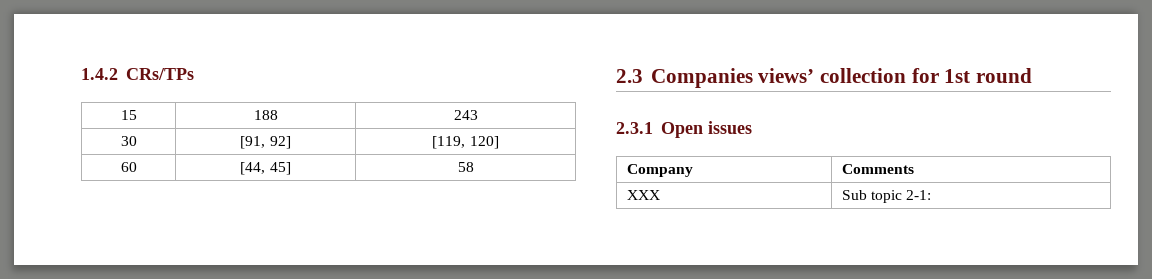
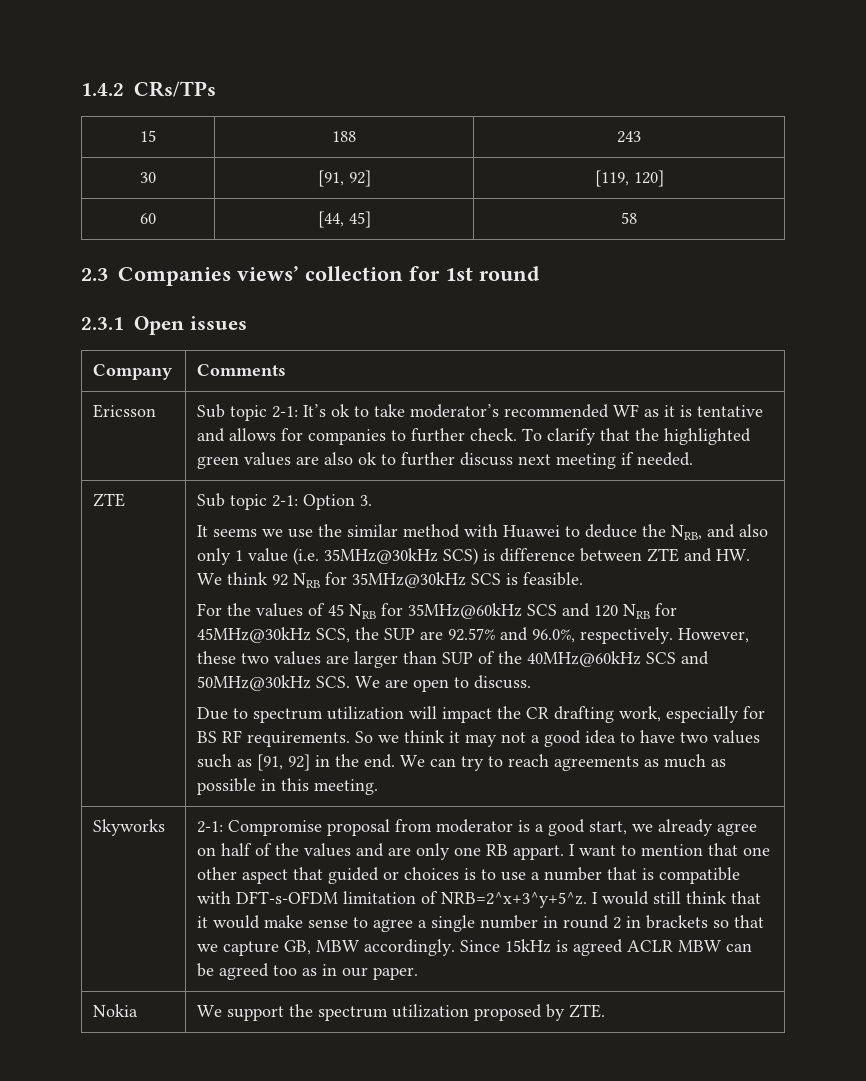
- XXX | Sub topic 2-1:
+ Ericsson | Sub topic 2-1: It’s ok to take moderator’s recommended WF as it is tentative and allows for companies to further check. To clarify that the highlighted green values are also ok to further discuss next meeting if needed.
+ ZTE | Sub topic 2-1: Option 3.
+ It seems we use the similar method with Huawei to deduce the NRB, and also only 1 value (i.e. 35MHz@30kHz SCS) is difference between ZTE and HW. We think 92 NRB for 35MHz@30kHz SCS is feasible.
+ For the values of 45 NRB for 35MHz@60kHz SCS and 120 NRB for 45MHz@30kHz SCS, the SUP are 92.57% and 96.0%, respectively. However, these two values are larger than SUP of the 40MHz@60kHz SCS and 50MHz@30kHz SCS. We are open to discuss.
+ Due to spectrum utilization will impact the CR drafting work, especially for BS RF requirements. So we think it may not a good idea to have two values such as [91, 92] in the end. We can try to reach agreements as much as possible in this meeting.
+ Skyworks | 2-1: Compromise proposal from moderator is a good start, we already agree on half of the values and are only one RB appart. I want to mention that one other aspect that guided or choices is to use a number that is compatible with DFT-s-OFDM limitation of NRB=2^x+3^y+5^z. I would still think that it would make sense to agree a single number in round 2 in brackets so that we capture GB, MBW accordingly. Since 15kHz is agreed ACLR MBW can be agreed too as in our paper.
+ Nokia | We support the spectrum utilization proposed by ZTE.

